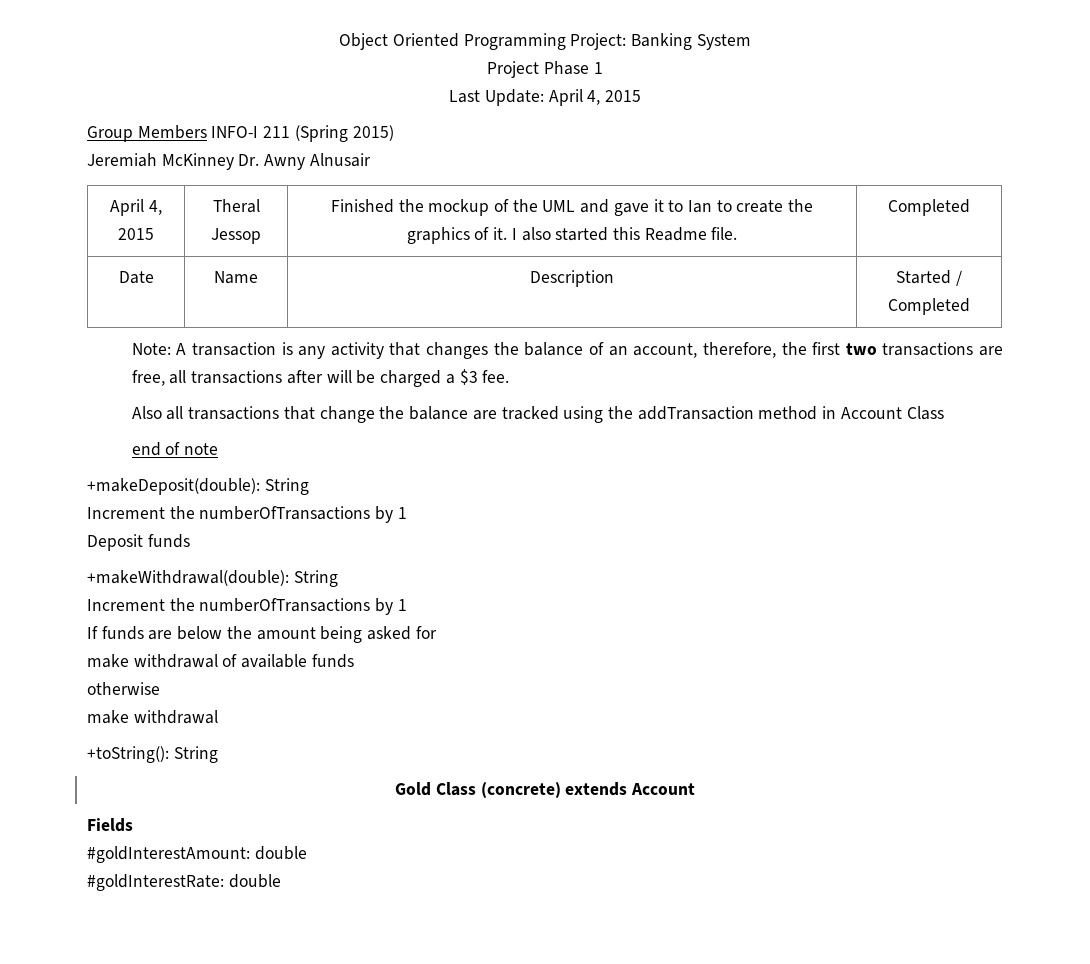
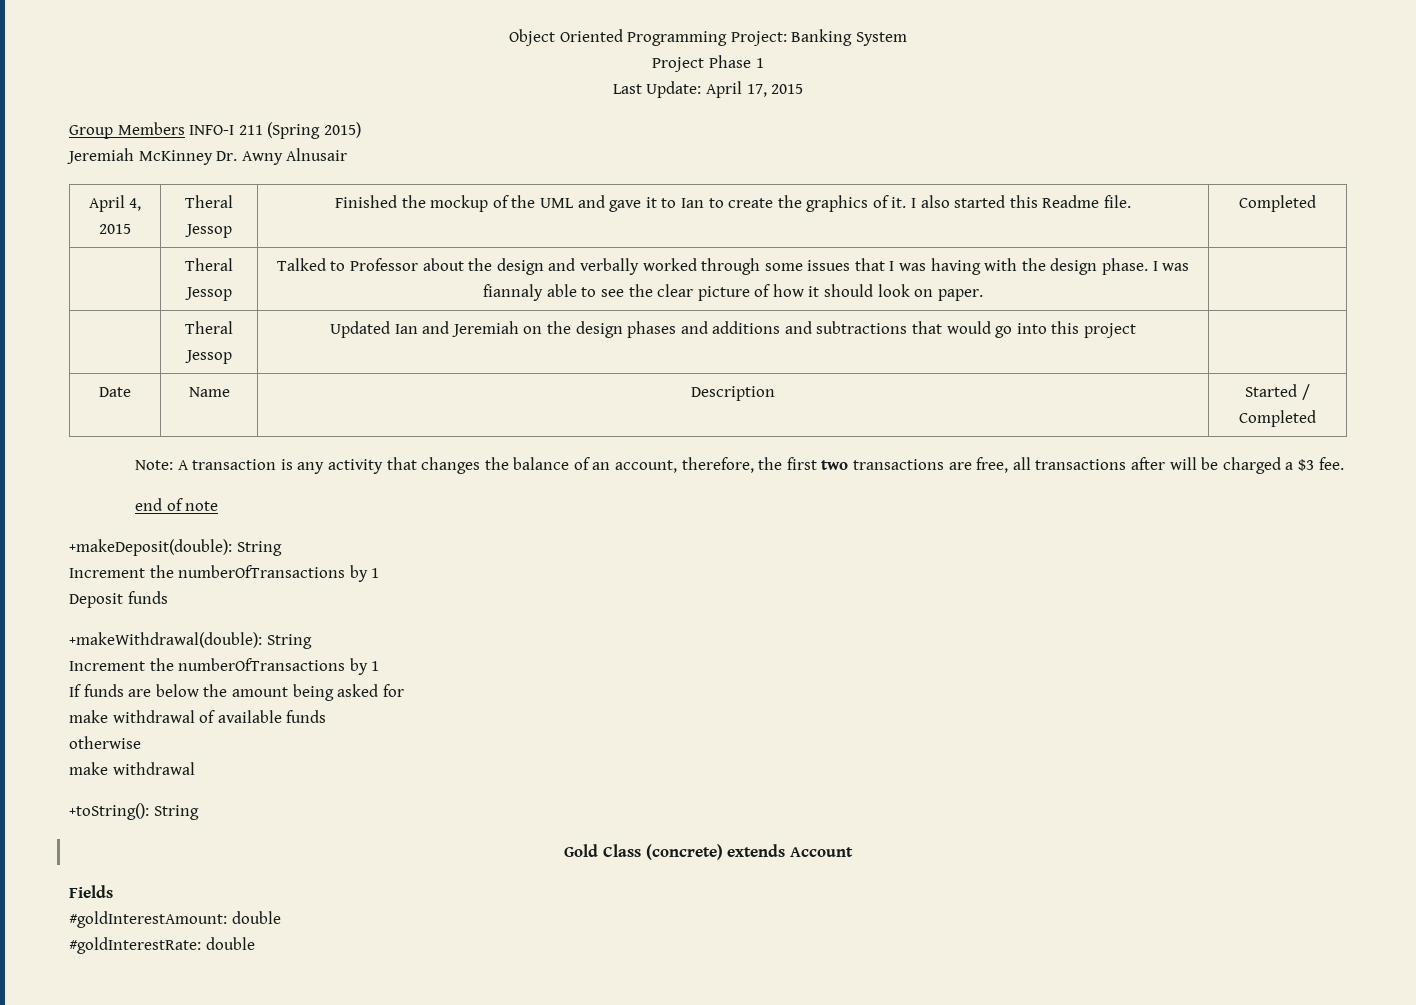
- Last Update: April 4, 2015
+ Last Update: April 17, 2015
+ | Theral Jessop | Talked to Professor about the design and verbally worked through some issues that I was having with the design phase. I was fiannaly able to see the clear picture of how it should look on paper. |
+ | Theral Jessop | Updated Ian and Jeremiah on the design phases and additions and subtractions that would go into this project |
- Also all transactions that change the balance are tracked using the addTransaction method in Account Class

